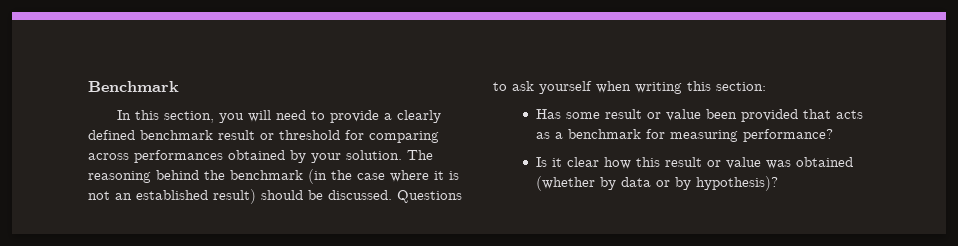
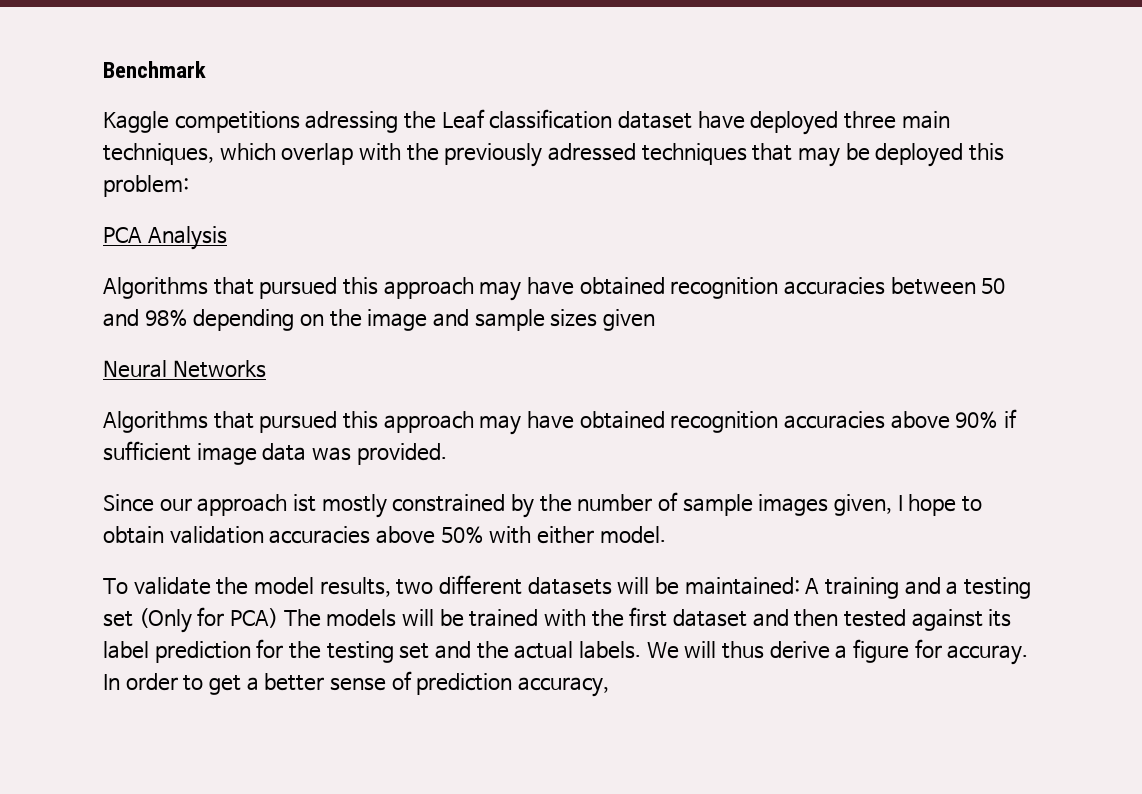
- In this section, you will need to provide a clearly defined benchmark result or threshold for comparing across performances obtained by your solution. The reasoning behind the benchmark (in the case where it is not an established result) should be discussed. Questions to ask yourself when writing this section:
- Has some result or value been provided that acts as a benchmark for measuring performance?
- Is it clear how this result or value was obtained (whether by data or by hypothesis)?
+ Kaggle competitions adressing the Leaf classification dataset have deployed three main techniques, which overlap with the previously adressed techniques that may be deployed this problem:
+ PCA Analysis
+ Algorithms that pursued this approach may have obtained recognition accuracies between 50 and 98% depending on the image and sample sizes given
+ Neural Networks
+ Algorithms that pursued this approach may have obtained recognition accuracies above 90% if sufficient image data was provided.
+ Since our approach ist mostly constrained by the number of sample images given, I hope to obtain validation accuracies above 50% with either model.
+ To validate the model results, two different datasets will be maintained: A training and a testing set (Only for PCA) The models will be trained with the first dataset and then tested against its label prediction for the testing set and the actual labels. We will thus derive a figure for accuray. In order to get a better sense of prediction accuracy,

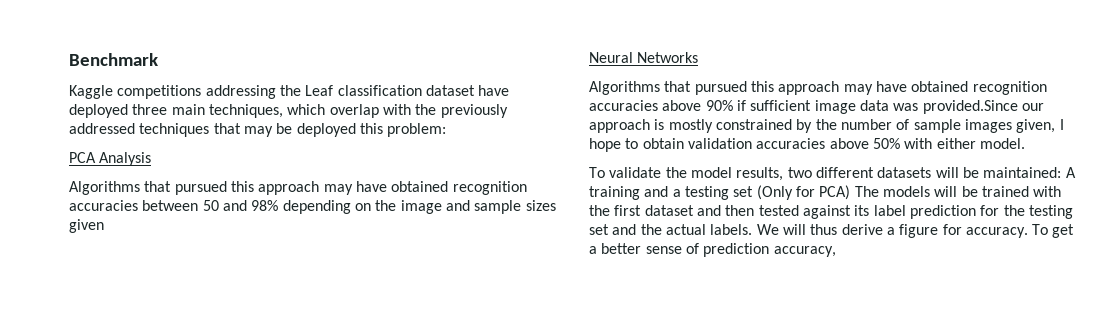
- Kaggle competitions adressing the Leaf classification dataset have deployed three main techniques, which overlap with the previously adressed techniques that may be deployed this problem:
+ Kaggle competitions addressing the Leaf classification dataset have deployed three main techniques, which overlap with the previously addressed techniques that may be deployed this problem:
- Algorithms that pursued this approach may have obtained recognition accuracies above 90% if sufficient image data was provided.
- Since our approach ist mostly constrained by the number of sample images given, I hope to obtain validation accuracies above 50% with either model.
+ Algorithms that pursued this approach may have obtained recognition accuracies above 90% if sufficient image data was provided.Since our approach is mostly constrained by the number of sample images given, I hope to obtain validation accuracies above 50% with either model.
- We will thus derive a figure for accuray. In order to get a better sense of prediction accuracy,
+ We will thus derive a figure for accuracy. To get a better sense of prediction accuracy,

